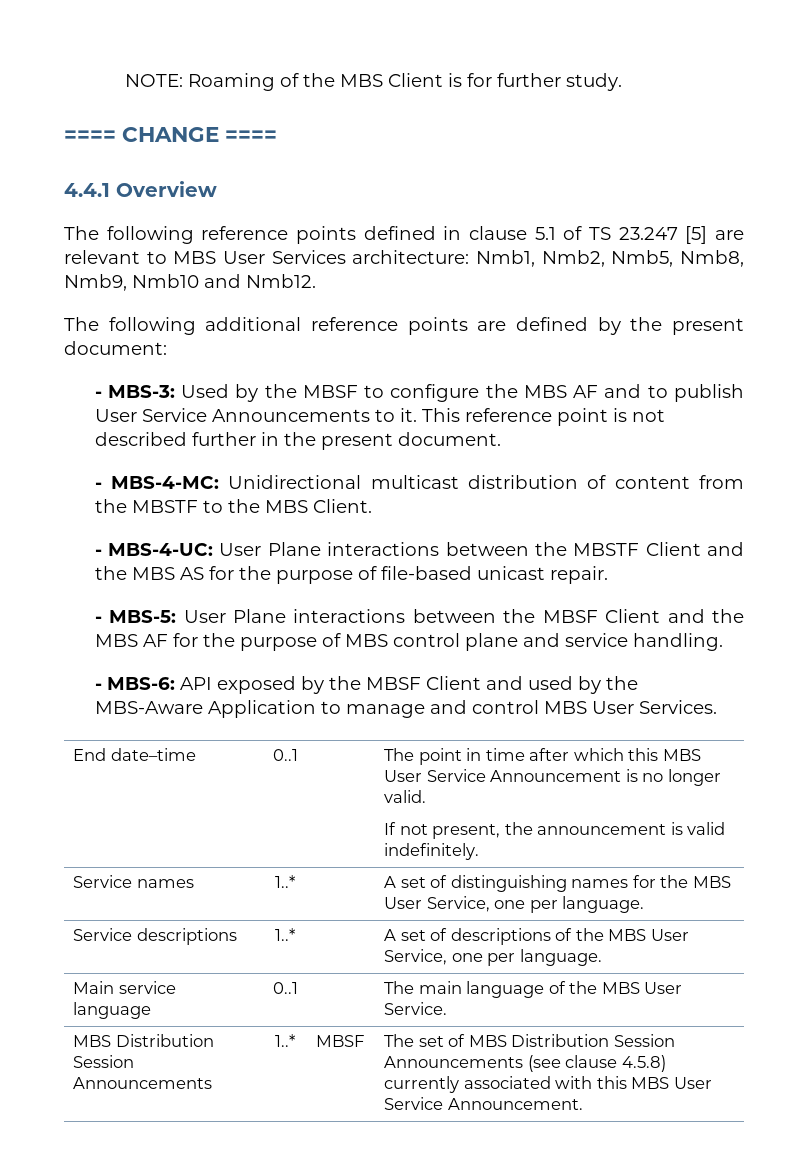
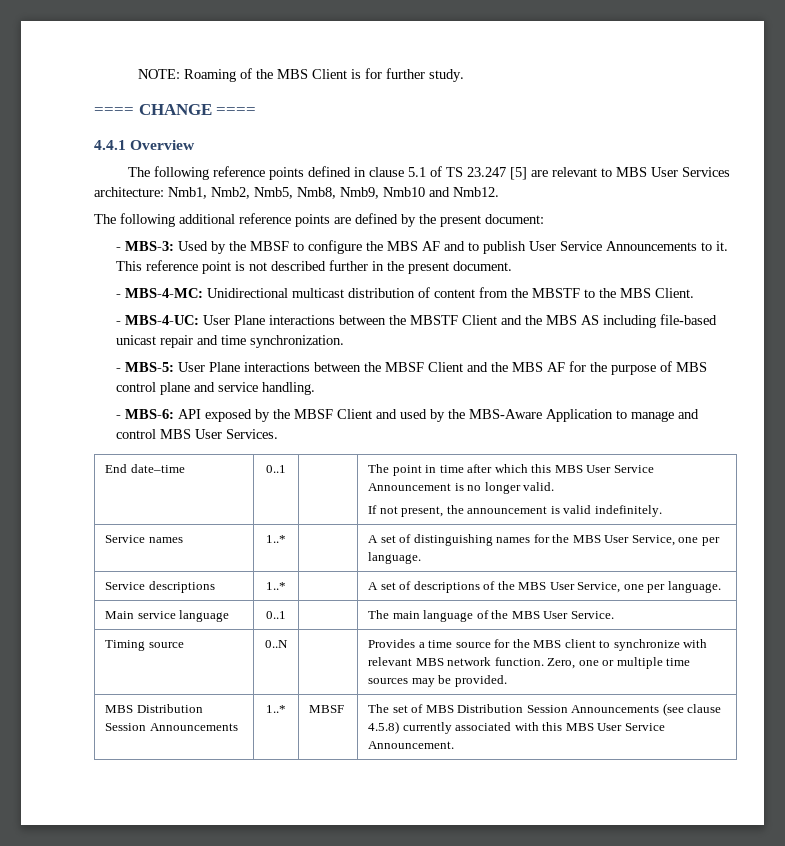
- - MBS-4-UC: User Plane interactions between the MBSTF Client and the MBS AS for the purpose of file-based unicast repair.
+ - MBS-4-UC: User Plane interactions between the MBSTF Client and the MBS AS including file-based unicast repair and time synchronization.
+ Timing source | 0..N | | Provides a time source for the MBS client to synchronize with relevant MBS network function. Zero, one or multiple time sources may be provided.

